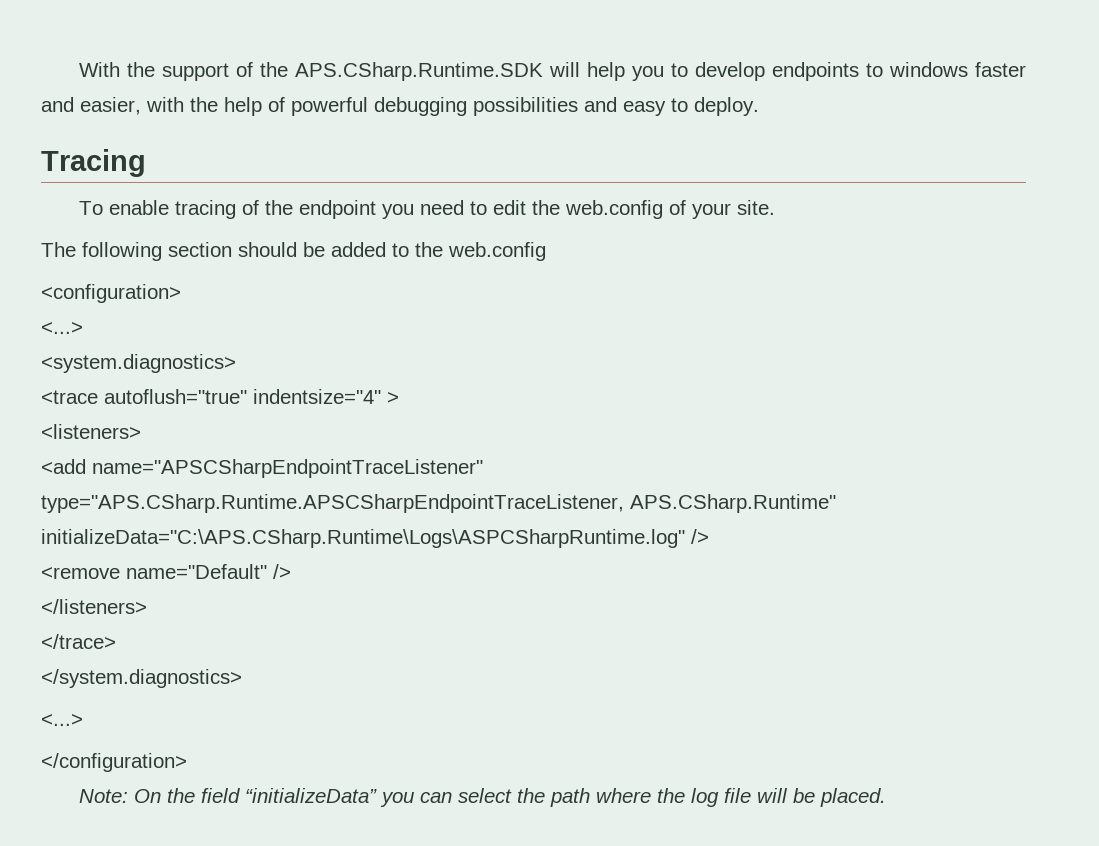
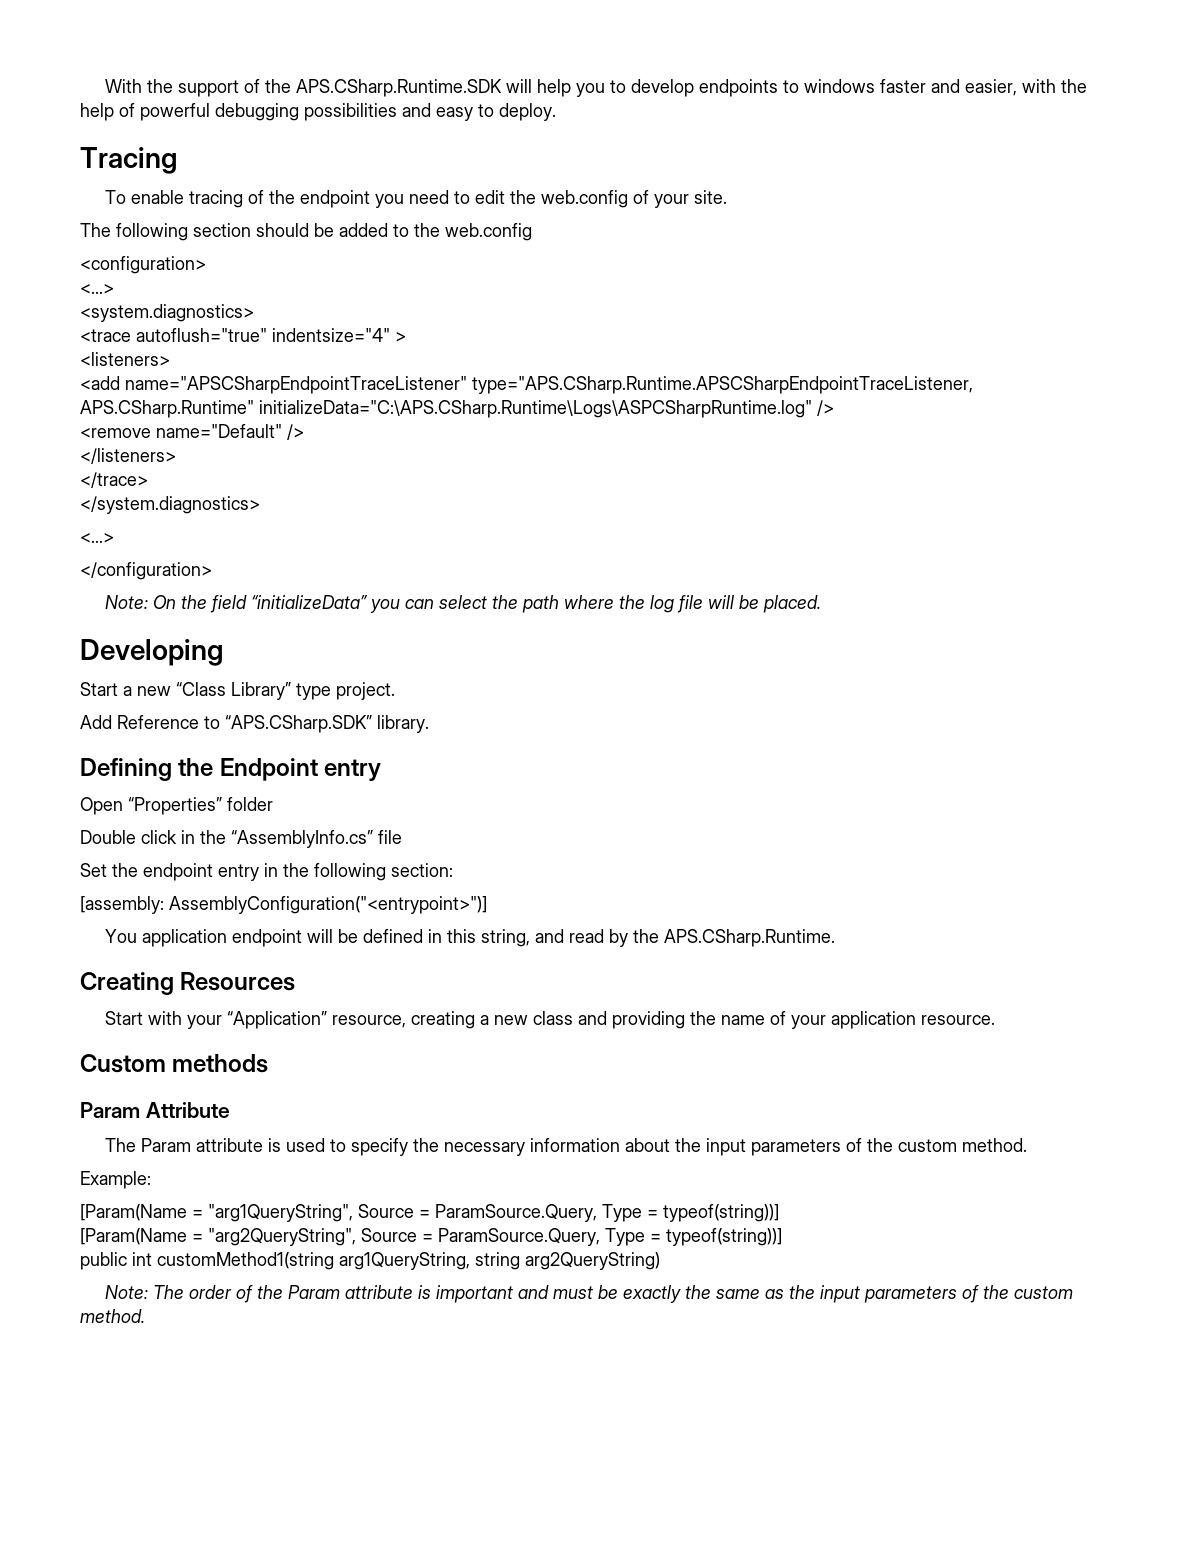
+ Developing
+ Start a new “Class Library” type project.
+ Add Reference to “APS.CSharp.SDK” library.
+ Defining the Endpoint entry
+ Open “Properties” folder
+ Double click in the “AssemblyInfo.cs” file
+ Set the endpoint entry in the following section:
+ [assembly: AssemblyConfiguration("<entrypoint>")]
+ You application endpoint will be defined in this string, and read by the APS.CSharp.Runtime.
+ Creating Resources
+ Start with your “Application” resource, creating a new class and providing the name of your application resource.
+ Custom methods
+ Param Attribute
+ The Param attribute is used to specify the necessary information about the input parameters of the custom method.
+ Example:
+ [Param(Name = "arg1QueryString", Source = ParamSource.Query, Type = typeof(string))]
+ [Param(Name = "arg2QueryString", Source = ParamSource.Query, Type = typeof(string))]
+ public int customMethod1(string arg1QueryString, string arg2QueryString)
+ Note: The order of the Param attribute is important and must be exactly the same as the input parameters of the custom method.

